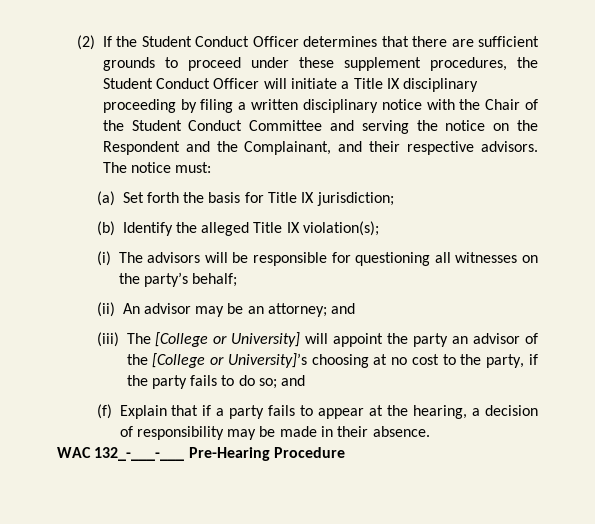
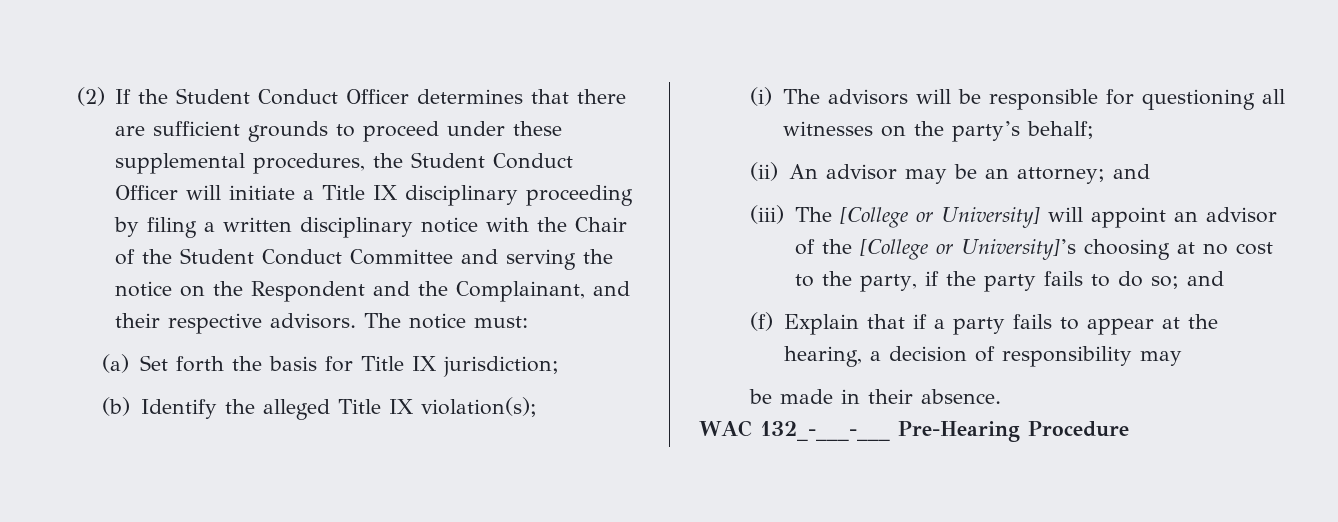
- (2) If the Student Conduct Officer determines that there are sufficient grounds to proceed under these supplement procedures, the Student Conduct Officer will initiate a Title IX disciplinary proceeding by filing a written disciplinary notice with the Chair of the Student Conduct Committee and serving the notice on the Respondent and the Complainant, and their respective advisors.
+ (2) If the Student Conduct Officer determines that there are sufficient grounds to proceed under these supplemental procedures, the Student Conduct Officer will initiate a Title IX disciplinary proceeding by filing a written disciplinary notice with the Chair of the Student Conduct Committee and serving the notice on the Respondent and the Complainant, and their respective advisors.
- (iii) The [College or University] will appoint the party an advisor of the [College or University]’s choosing at no cost to the party, if the party fails to do so; and
+ (iii) The [College or University] will appoint an advisor of the [College or University]’s choosing at no cost to the party, if the party fails to do so; and
- (f) Explain that if a party fails to appear at the hearing, a decision of responsibility may be made in their absence.
+ (f) Explain that if a party fails to appear at the hearing, a decision of responsibility may
+ be made in their absence.

